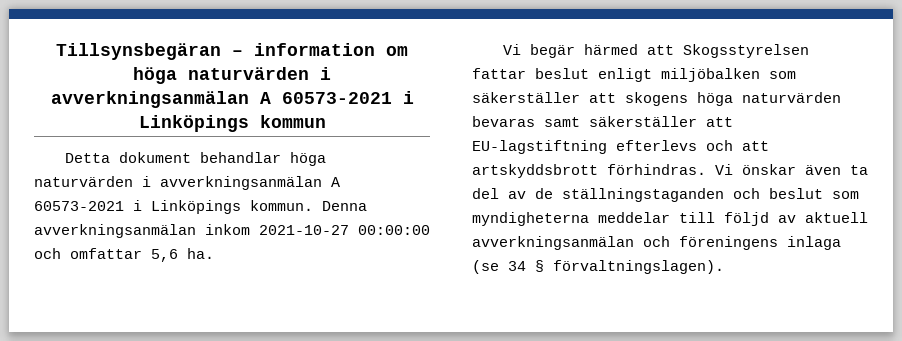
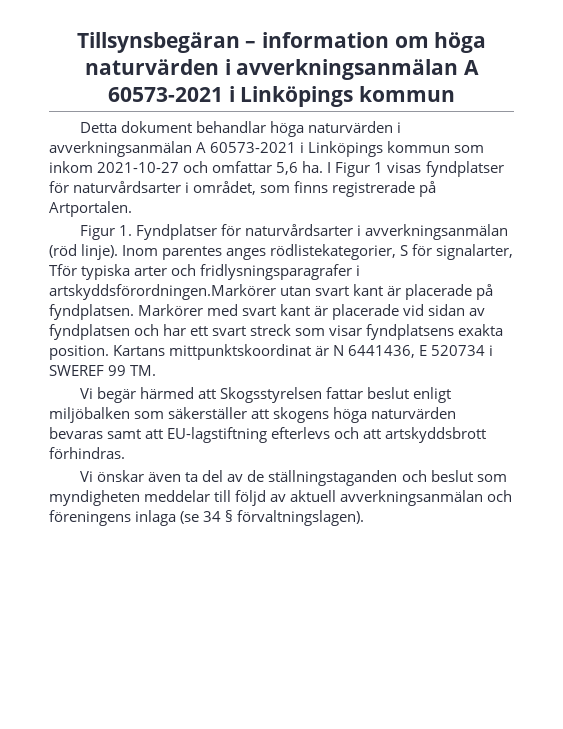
- Detta dokument behandlar höga naturvärden i avverkningsanmälan A 60573-2021 i Linköpings kommun. Denna avverkningsanmälan inkom 2021-10-27 00:00:00 och omfattar 5,6 ha.
+ Detta dokument behandlar höga naturvärden i avverkningsanmälan A 60573-2021 i Linköpings kommun som inkom 2021-10-27 och omfattar 5,6 ha. I Figur 1 visas fyndplatser för naturvårdsarter i området, som finns registrerade på Artportalen.
+ Figur 1. Fyndplatser för naturvårdsarter i avverkningsanmälan (röd linje). Inom parentes anges rödlistekategorier, S för signalarter, Tför typiska arter och fridlysningsparagrafer i artskyddsförordningen.Markörer utan svart kant är placerade på fyndplatsen. Markörer med svart kant är placerade vid sidan av fyndplatsen och har ett svart streck som visar fyndplatsens exakta position. Kartans mittpunktskoordinat är N 6441436, E 520734 i SWEREF 99 TM.
- Vi begär härmed att Skogsstyrelsen fattar beslut enligt miljöbalken som säkerställer att skogens höga naturvärden bevaras samt säkerställer att EU-lagstiftning efterlevs och att artskyddsbrott förhindras. Vi önskar även ta del av de ställningstaganden och beslut som myndigheterna meddelar till följd av aktuell avverkningsanmälan och föreningens inlaga (se 34 § förvaltningslagen).
+ Vi begär härmed att Skogsstyrelsen fattar beslut enligt miljöbalken som säkerställer att skogens höga naturvärden bevaras samt att EU-lagstiftning efterlevs och att artskyddsbrott förhindras.
+ Vi önskar även ta del av de ställningstaganden och beslut som myndigheten meddelar till följd av aktuell avverkningsanmälan och föreningens inlaga (se 34 § förvaltningslagen).

